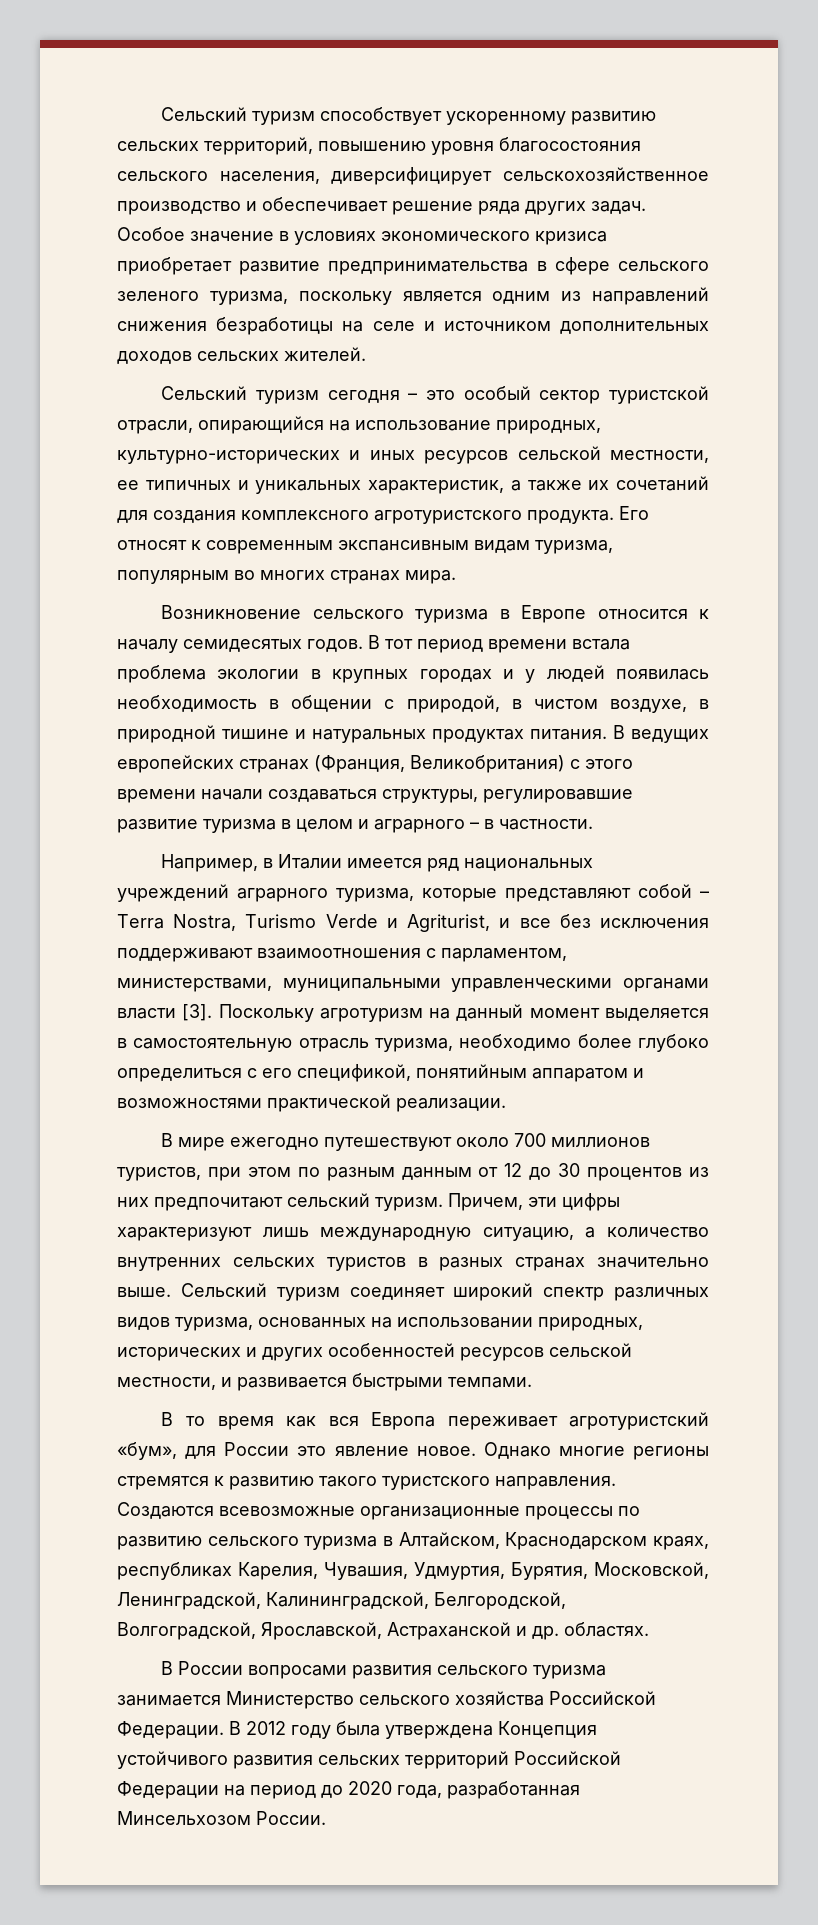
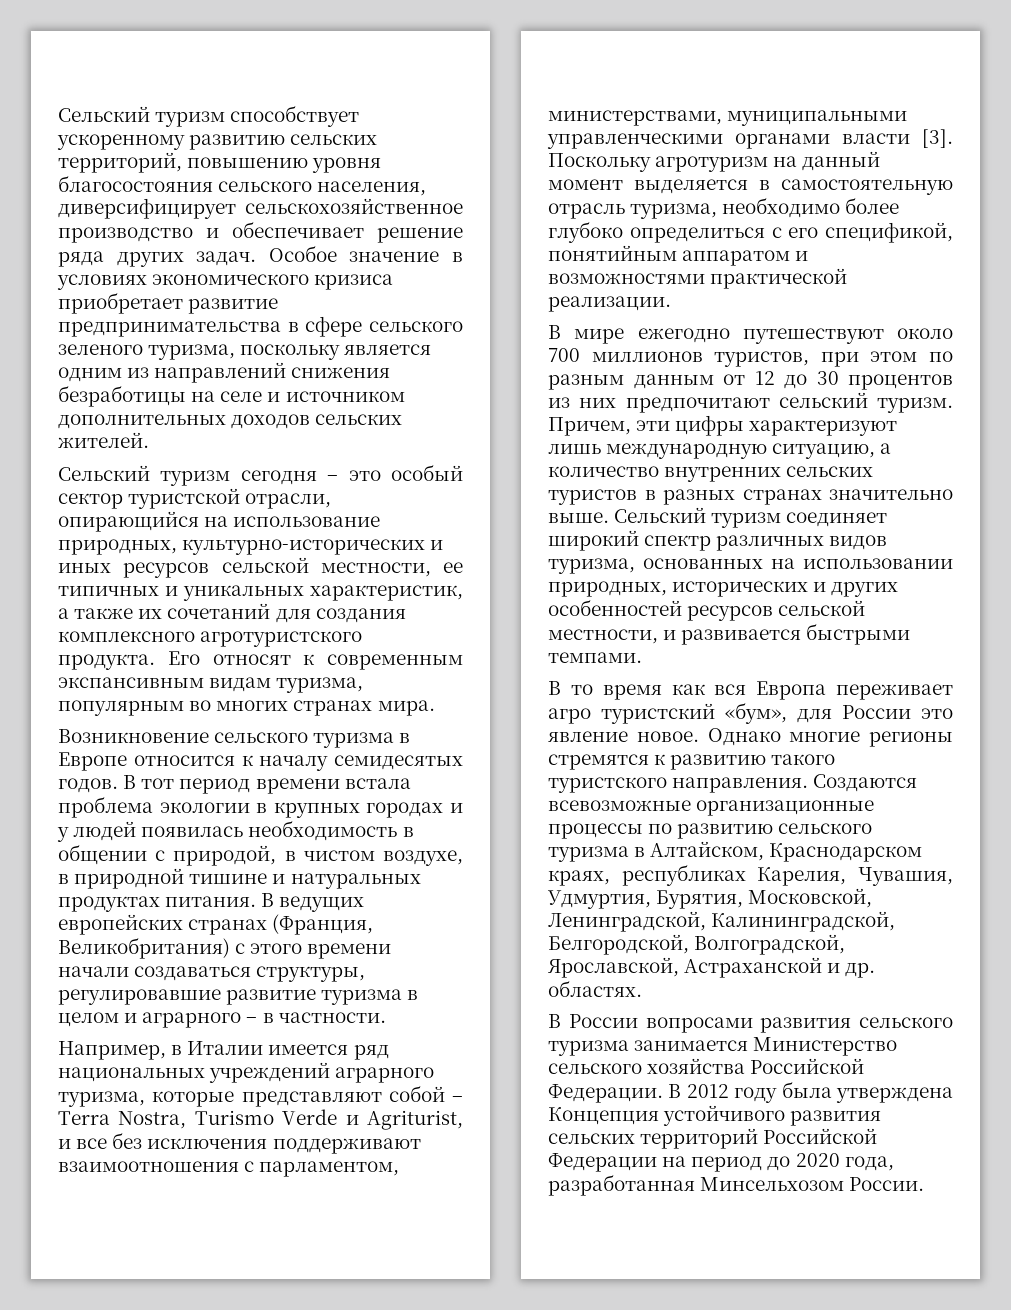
- В то время как вся Европа переживает агротуристский «бум», для России это явление новое.
+ В то время как вся Европа переживает агро туристский «бум», для России это явление новое.

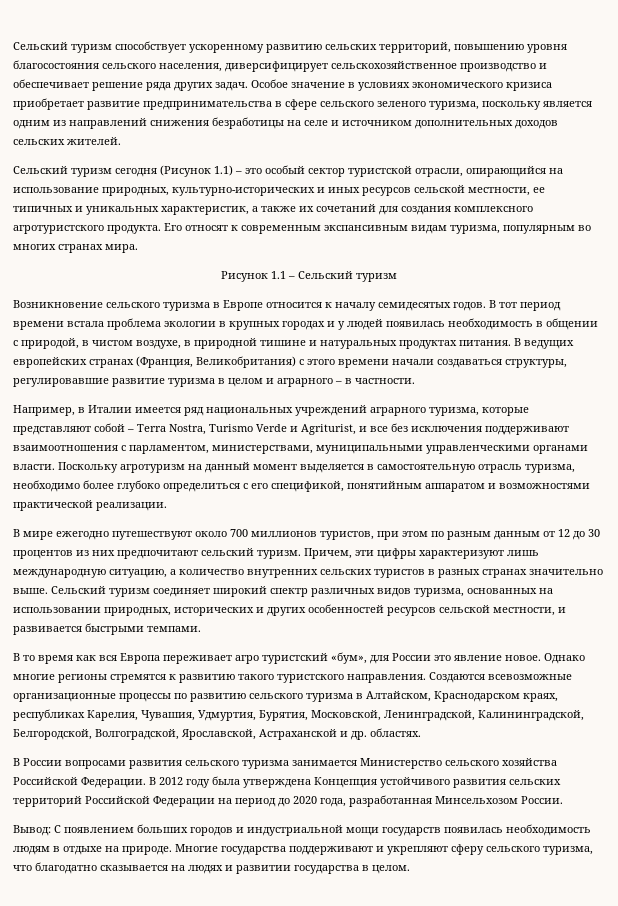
- Сельский туризм сегодня – это особый сектор туристской отрасли, опирающийся на использование природных, культурно-исторических и иных ресурсов сельской местности, ее типичных и уникальных характеристик, а также их сочетаний для создания комплексного агротуристского продукта.
+ Сельский туризм сегодня (Рисунок 1.1) – это особый сектор туристской отрасли, опирающийся на использование природных, культурно-исторических и иных ресурсов сельской местности, ее типичных и уникальных характеристик, а также их сочетаний для создания комплексного агротуристского продукта.
+ Рисунок 1.1 – Сельский туризм
- Например, в Италии имеется ряд национальных учреждений аграрного туризма, которые представляют собой – Terra Nostra, Turismo Verde и Agriturist, и все без исключения поддерживают взаимоотношения с парламентом, министерствами, муниципальными управленческими органами власти [3].
+ Например, в Италии имеется ряд национальных учреждений аграрного туризма, которые представляют собой – Terra Nostra, Turismo Verde и Agriturist, и все без исключения поддерживают взаимоотношения с парламентом, министерствами, муниципальными управленческими органами власти.
+ Вывод: С появлением больших городов и индустриальной мощи государств появилась необходимость людям в отдыхе на природе. Многие государства поддерживают и укрепляют сферу сельского туризма, что благодатно сказывается на людях и развитии государства в целом.

